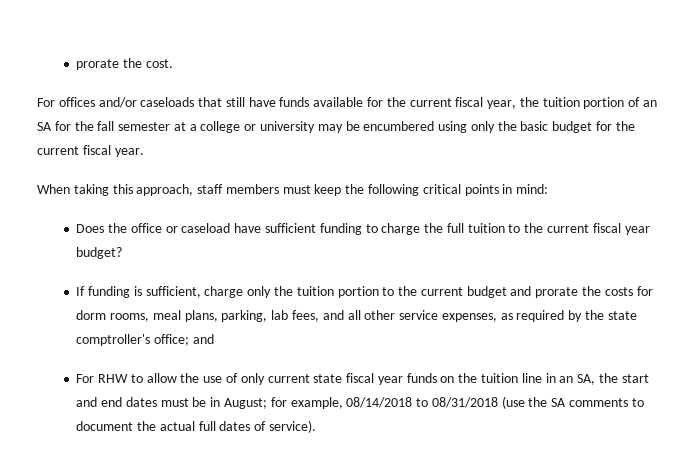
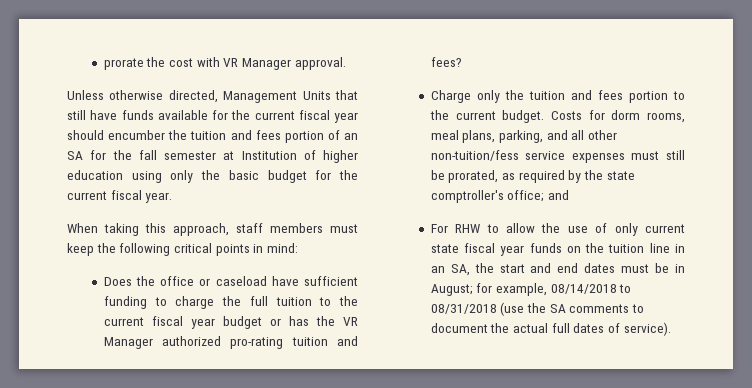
- prorate the cost.
- For offices and/or caseloads that still have funds available for the current fiscal year, the tuition portion of an SA for the fall semester at a college or university may be encumbered using only the basic budget for the current fiscal year.
+ prorate the cost with VR Manager approval.
+ Unless otherwise directed, Management Units that still have funds available for the current fiscal year should encumber the tuition and fees portion of an SA for the fall semester at Institution of higher education using only the basic budget for the current fiscal year.
- Does the office or caseload have sufficient funding to charge the full tuition to the current fiscal year budget?
- If funding is sufficient, charge only the tuition portion to the current budget and prorate the costs for dorm rooms, meal plans, parking, lab fees, and all other service expenses, as required by the state comptroller's office; and
+ Does the office or caseload have sufficient funding to charge the full tuition to the current fiscal year budget or has the VR Manager authorized pro-rating tuition and fees?
+ Charge only the tuition and fees portion to the current budget. Costs for dorm rooms, meal plans, parking, and all other non-tuition/fess service expenses must still be prorated, as required by the state comptroller's office; and

